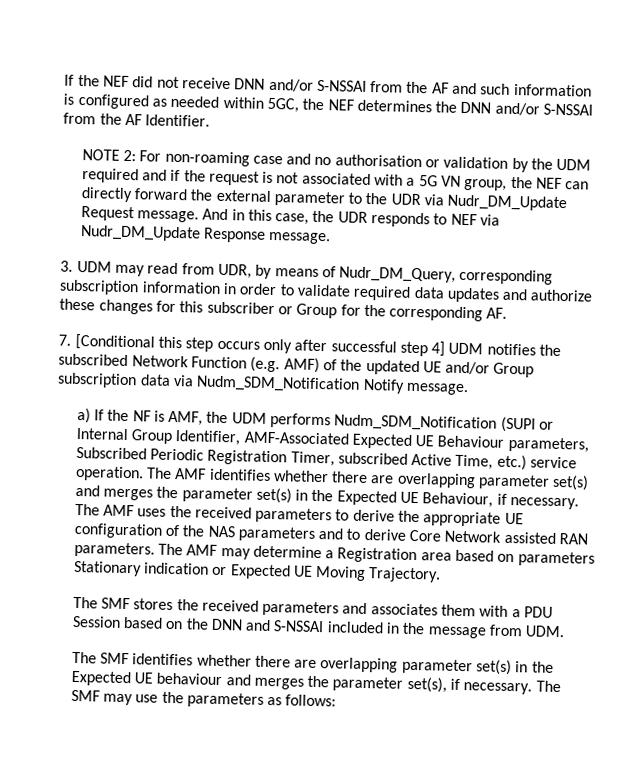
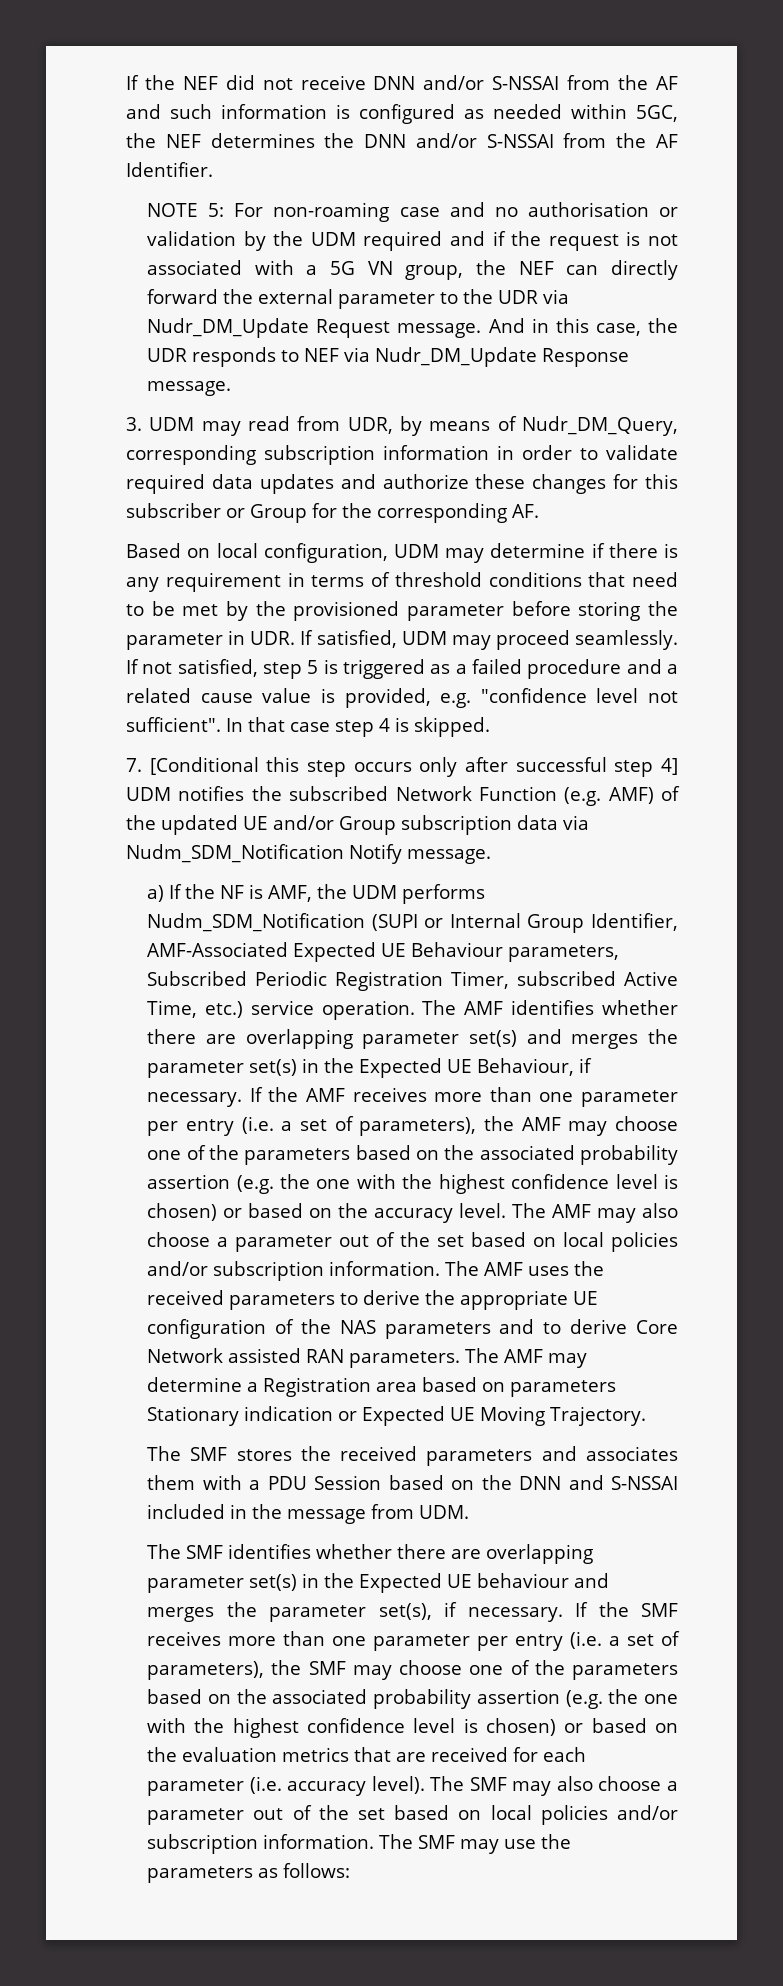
- NOTE 2: For non-roaming case and no authorisation or validation by the UDM required and if the request is not associated with a 5G VN group, the NEF can directly forward the external parameter to the UDR via Nudr_DM_Update Request message.
+ NOTE 5: For non-roaming case and no authorisation or validation by the UDM required and if the request is not associated with a 5G VN group, the NEF can directly forward the external parameter to the UDR via Nudr_DM_Update Request message.
+ Based on local configuration, UDM may determine if there is any requirement in terms of threshold conditions that need to be met by the provisioned parameter before storing the parameter in UDR. If satisfied, UDM may proceed seamlessly. If not satisfied, step 5 is triggered as a failed procedure and a related cause value is provided, e.g. "confidence level not sufficient". In that case step 4 is skipped.
+ If the AMF receives more than one parameter per entry (i.e. a set of parameters), the AMF may choose one of the parameters based on the associated probability assertion (e.g. the one with the highest confidence level is chosen) or based on the accuracy level. The AMF may also choose a parameter out of the set based on local policies and/or subscription information.
+ If the SMF receives more than one parameter per entry (i.e. a set of parameters), the SMF may choose one of the parameters based on the associated probability assertion (e.g. the one with the highest confidence level is chosen) or based on the evaluation metrics that are received for each parameter (i.e. accuracy level). The SMF may also choose a parameter out of the set based on local policies and/or subscription information.

